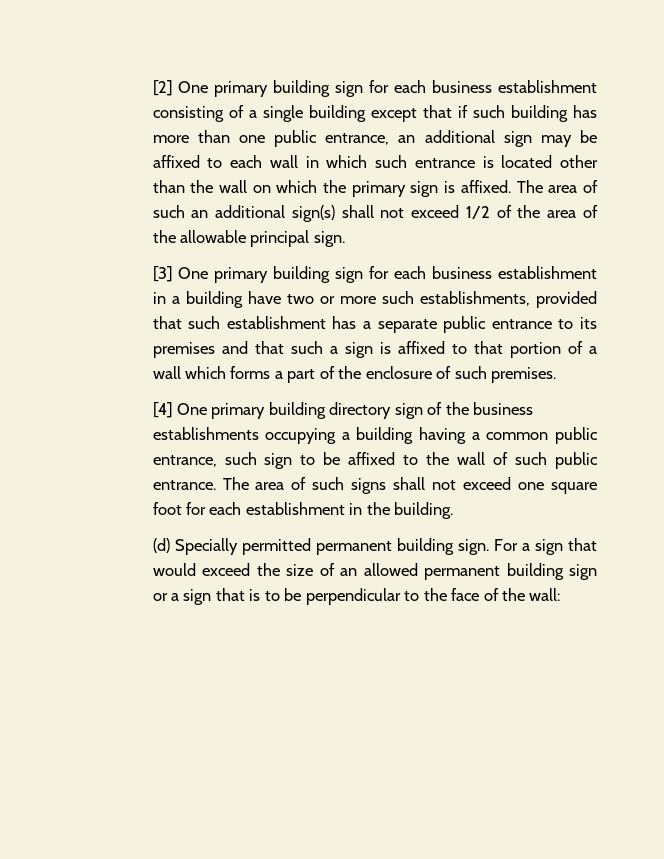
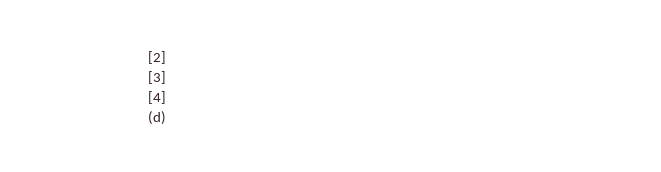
- [2] One primary building sign for each business establishment consisting of a single building except that if such building has more than one public entrance, an additional sign may be affixed to each wall in which such entrance is located other than the wall on which the primary sign is affixed. The area of such an additional sign(s) shall not exceed 1/2 of the area of the allowable principal sign.
- [3] One primary building sign for each business establishment in a building have two or more such establishments, provided that such establishment has a separate public entrance to its premises and that such a sign is affixed to that portion of a wall which forms a part of the enclosure of such premises.
- [4] One primary building directory sign of the business establishments occupying a building having a common public entrance, such sign to be affixed to the wall of such public entrance. The area of such signs shall not exceed one square foot for each establishment in the building.
- (d) Specially permitted permanent building sign. For a sign that would exceed the size of an allowed permanent building sign or a sign that is to be perpendicular to the face of the wall:
+ [2]
+ [3]
+ [4]
+ (d)

